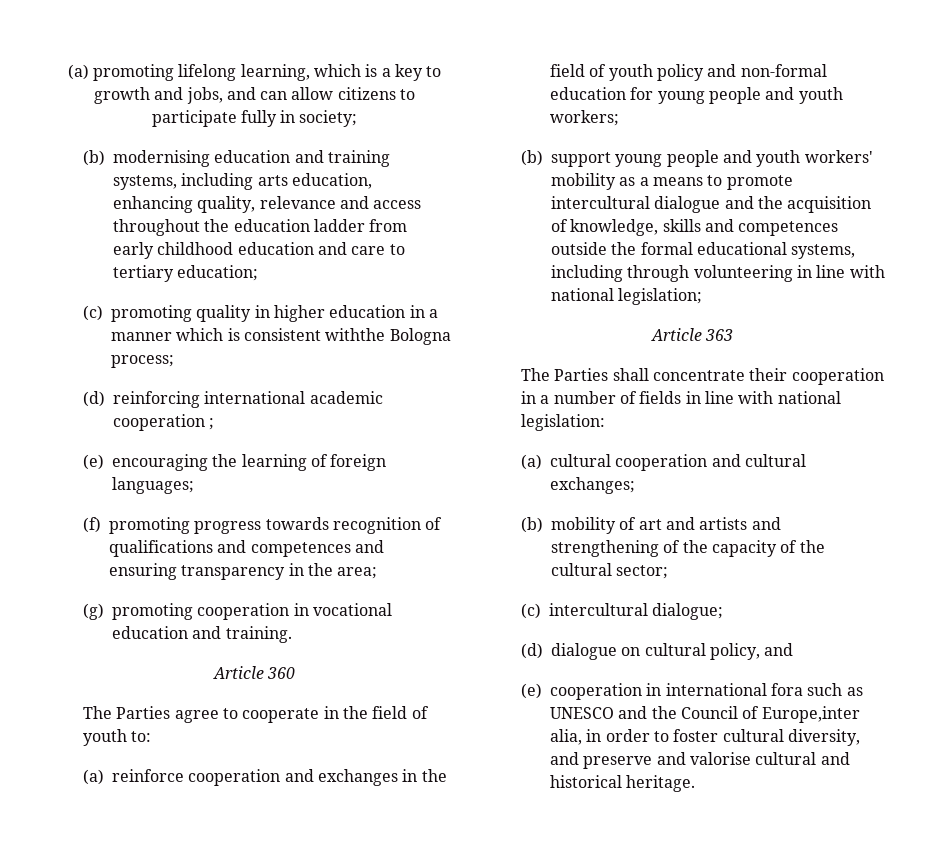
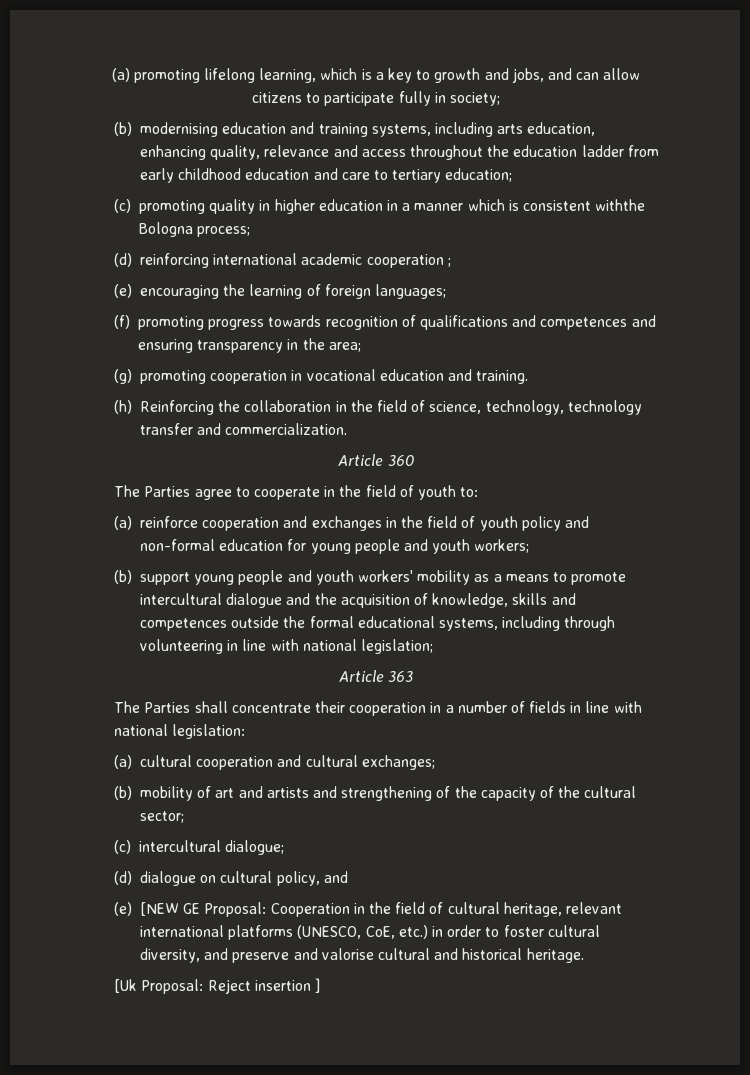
+ (h) Reinforcing the collaboration in the field of science, technology, technology transfer and commercialization.
- (e) cooperation in international fora such as UNESCO and the Council of Europe,inter alia, in order to foster cultural diversity, and preserve and valorise cultural and historical heritage.
+ (e) [NEW GE Proposal: Cooperation in the field of cultural heritage, relevant international platforms (UNESCO, CoE, etc.) in order to foster cultural diversity, and preserve and valorise cultural and historical heritage.
+ [Uk Proposal: Reject insertion ]

